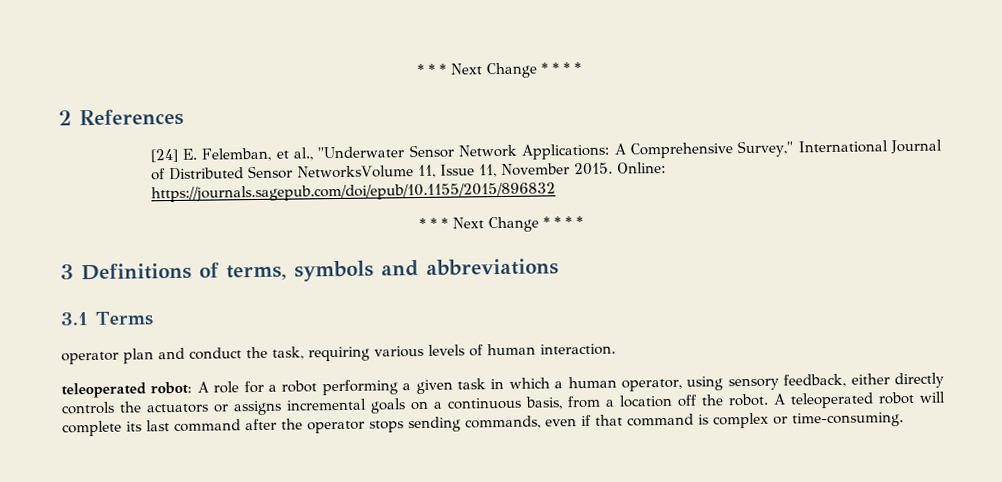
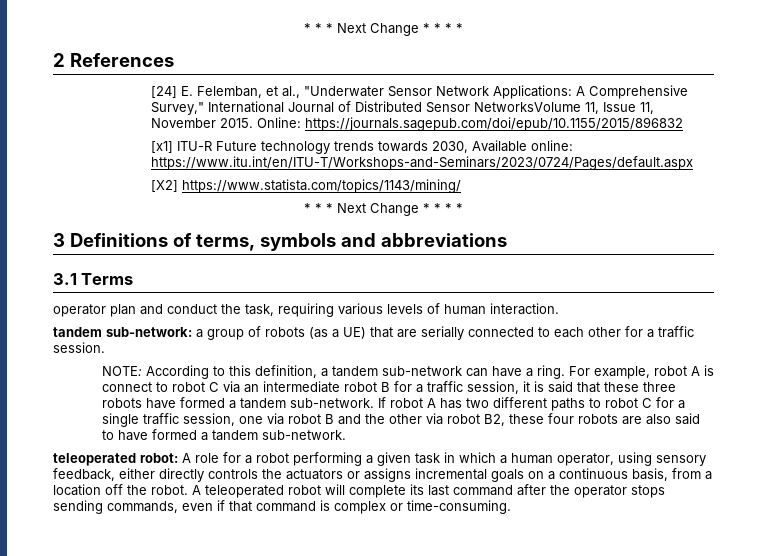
+ [x1] ITU-R Future technology trends towards 2030, Available online: https://www.itu.int/en/ITU-T/Workshops-and-Seminars/2023/0724/Pages/default.aspx
+ [X2] https://www.statista.com/topics/1143/mining/
+ tandem sub-network: a group of robots (as a UE) that are serially connected to each other for a traffic session.
+ NOTE: According to this definition, a tandem sub-network can have a ring. For example, robot A is connect to robot C via an intermediate robot B for a traffic session, it is said that these three robots have formed a tandem sub-network. If robot A has two different paths to robot C for a single traffic session, one via robot B and the other via robot B2, these four robots are also said to have formed a tandem sub-network.

